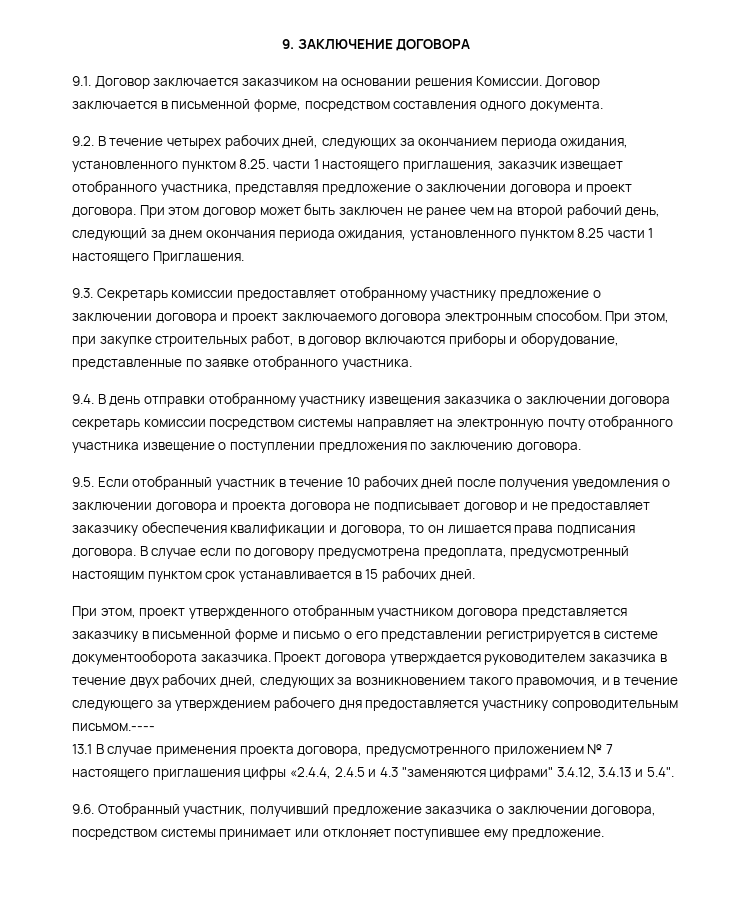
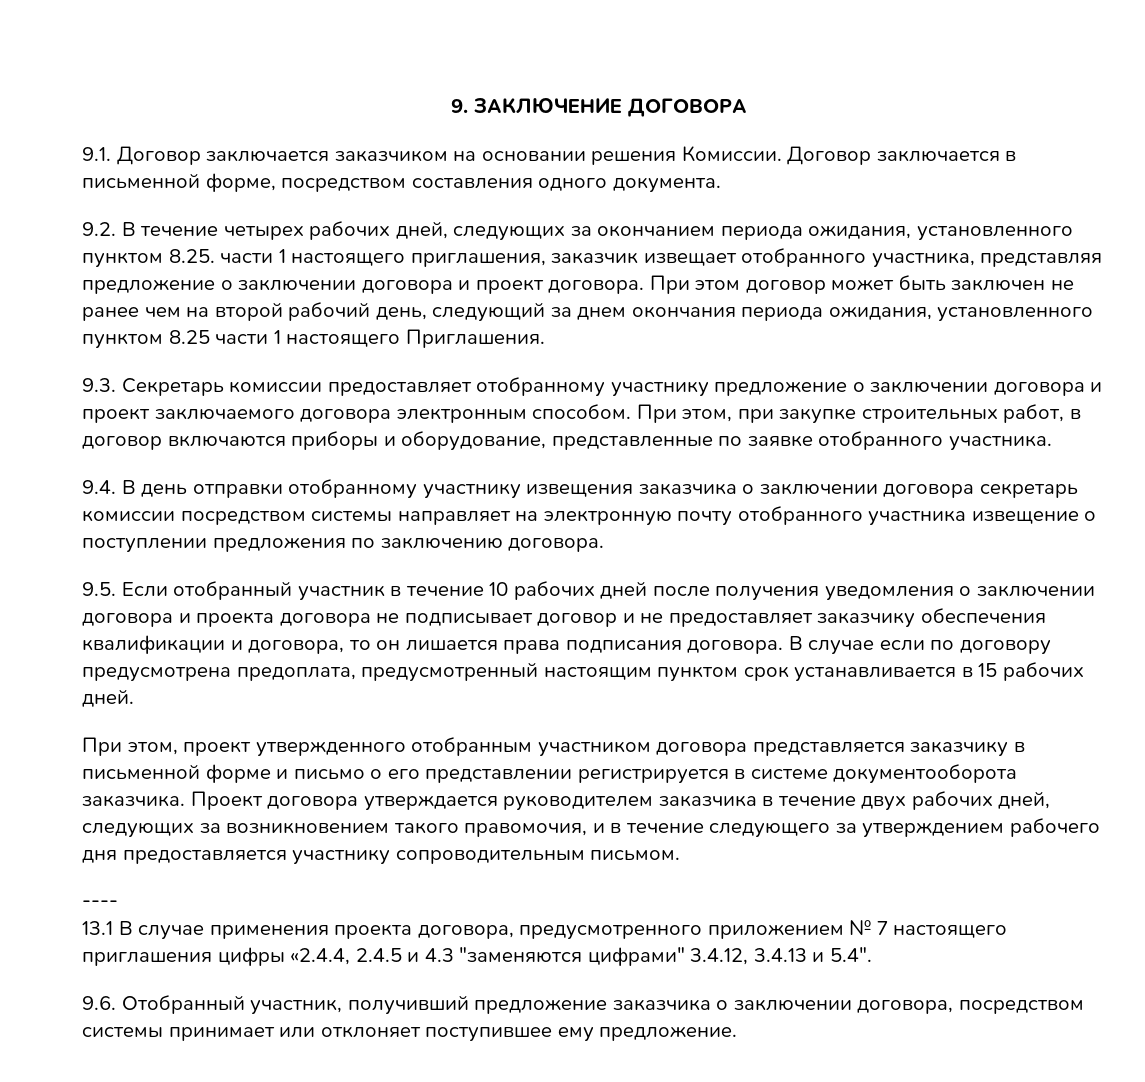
- Проект договора утверждается руководителем заказчика в течение двух рабочих дней, следующих за возникновением такого правомочия, и в течение следующего за утверждением рабочего дня предоставляется участнику сопроводительным письмом.----
+ Проект договора утверждается руководителем заказчика в течение двух рабочих дней, следующих за возникновением такого правомочия, и в течение следующего за утверждением рабочего дня предоставляется участнику сопроводительным письмом.
+ ----

